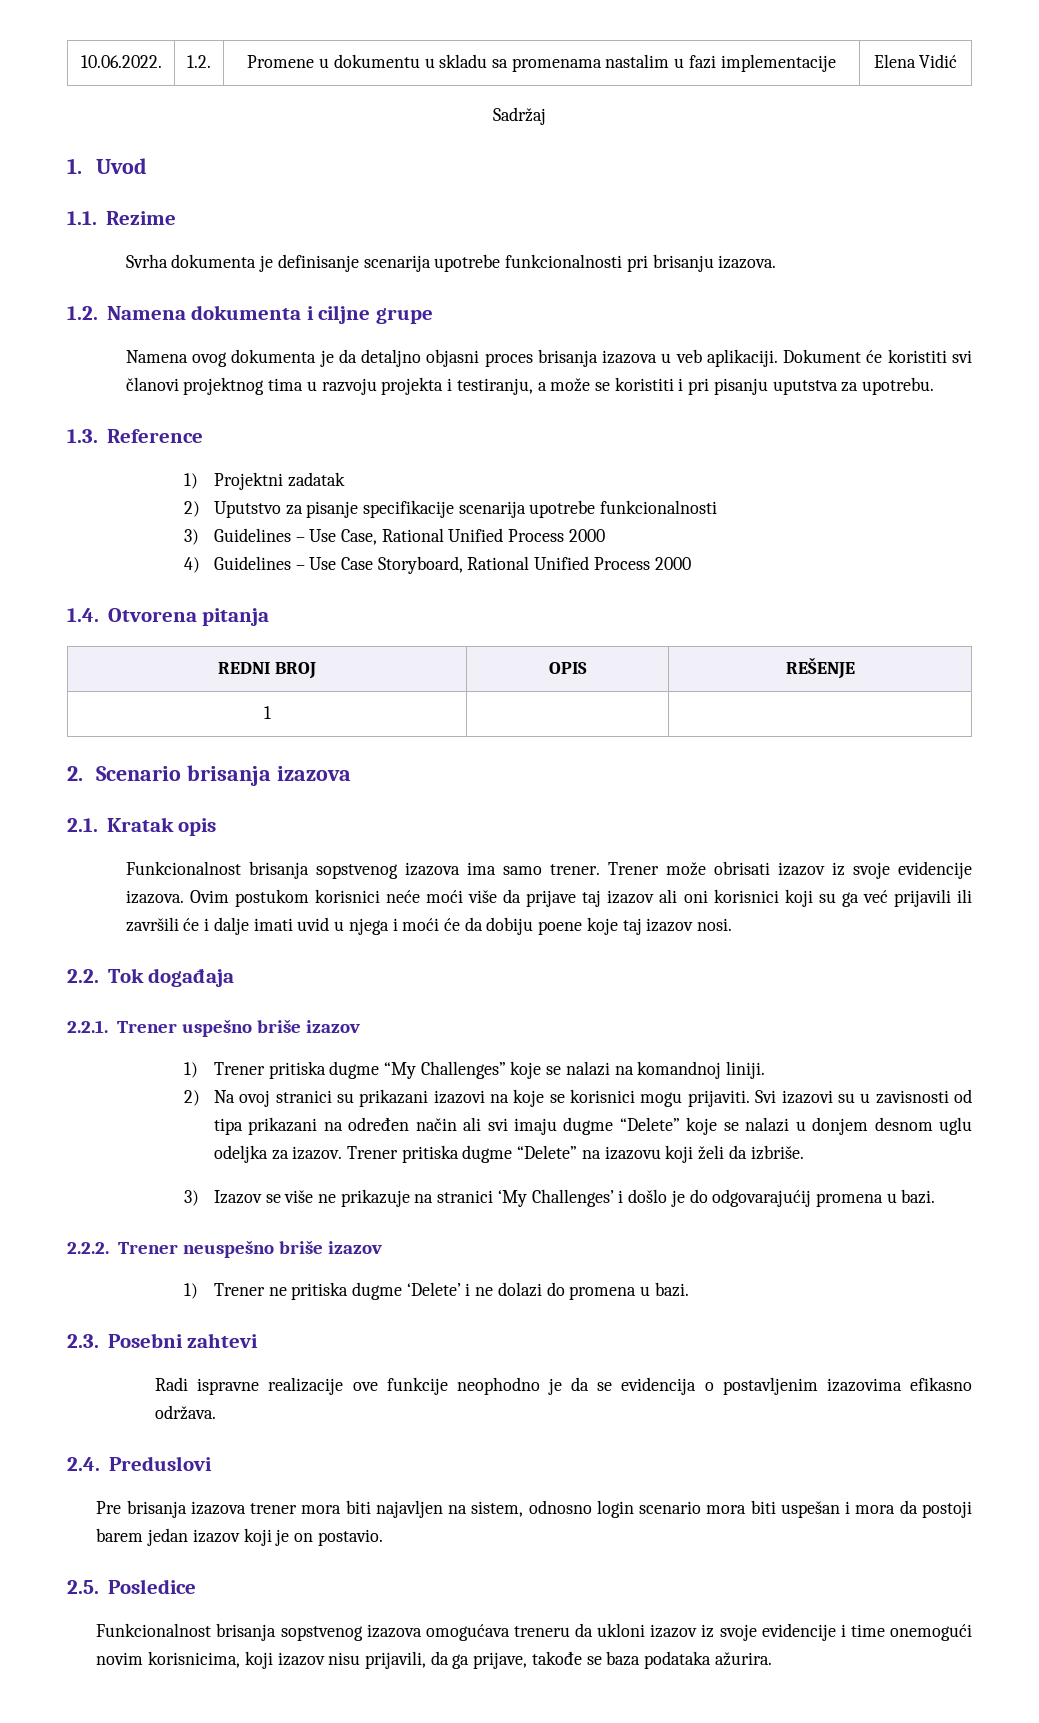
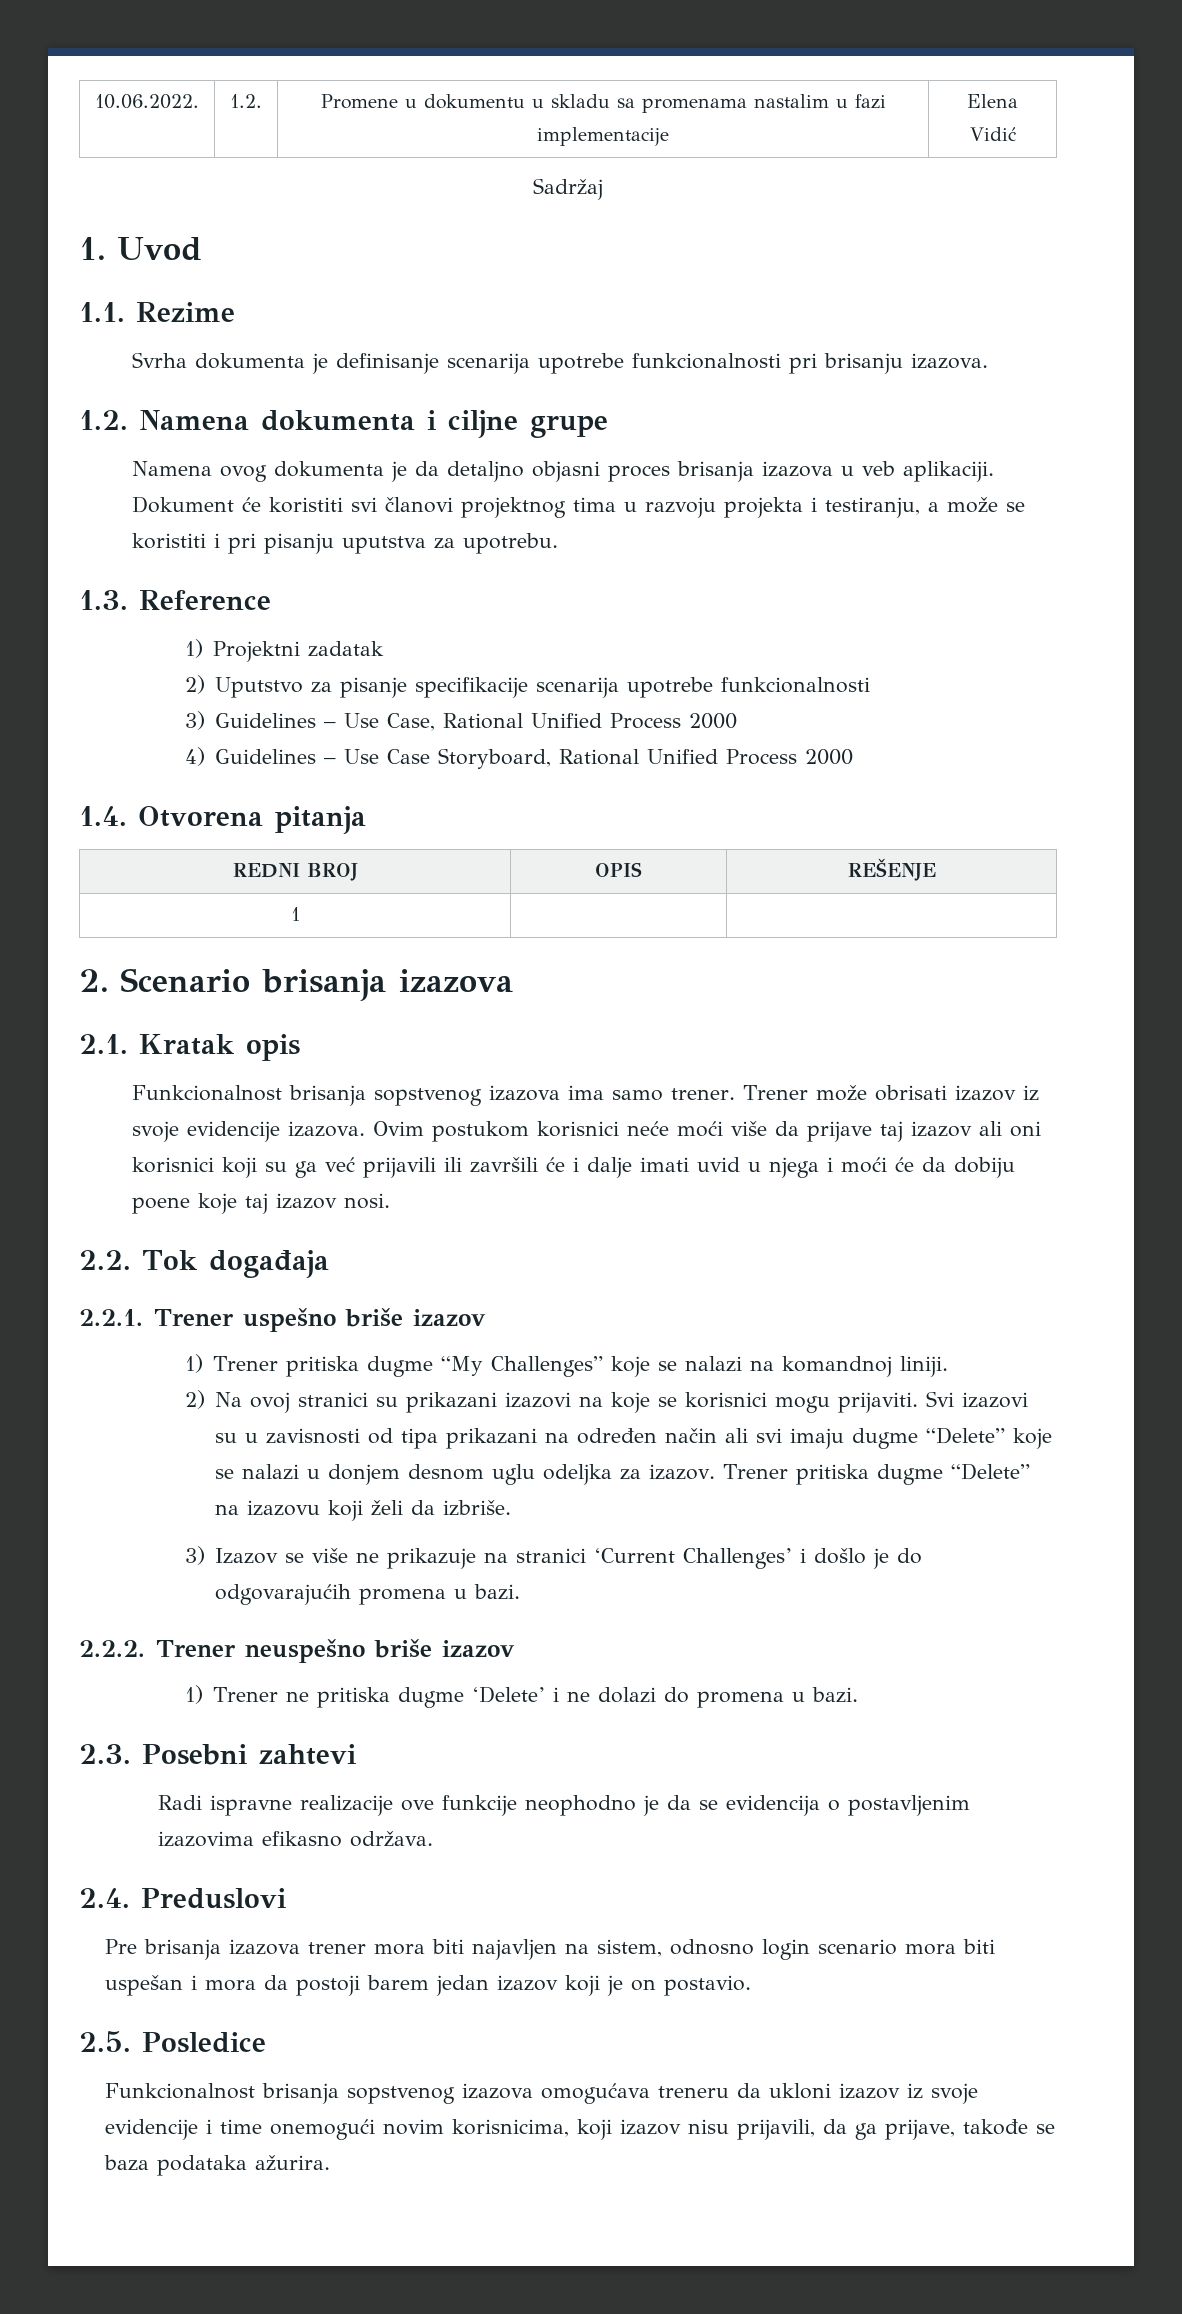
- 3) Izazov se više ne prikazuje na stranici ‘My Challenges’ i došlo je do odgovarajućij promena u bazi.
+ 3) Izazov se više ne prikazuje na stranici ‘Current Challenges’ i došlo je do odgovarajućih promena u bazi.

